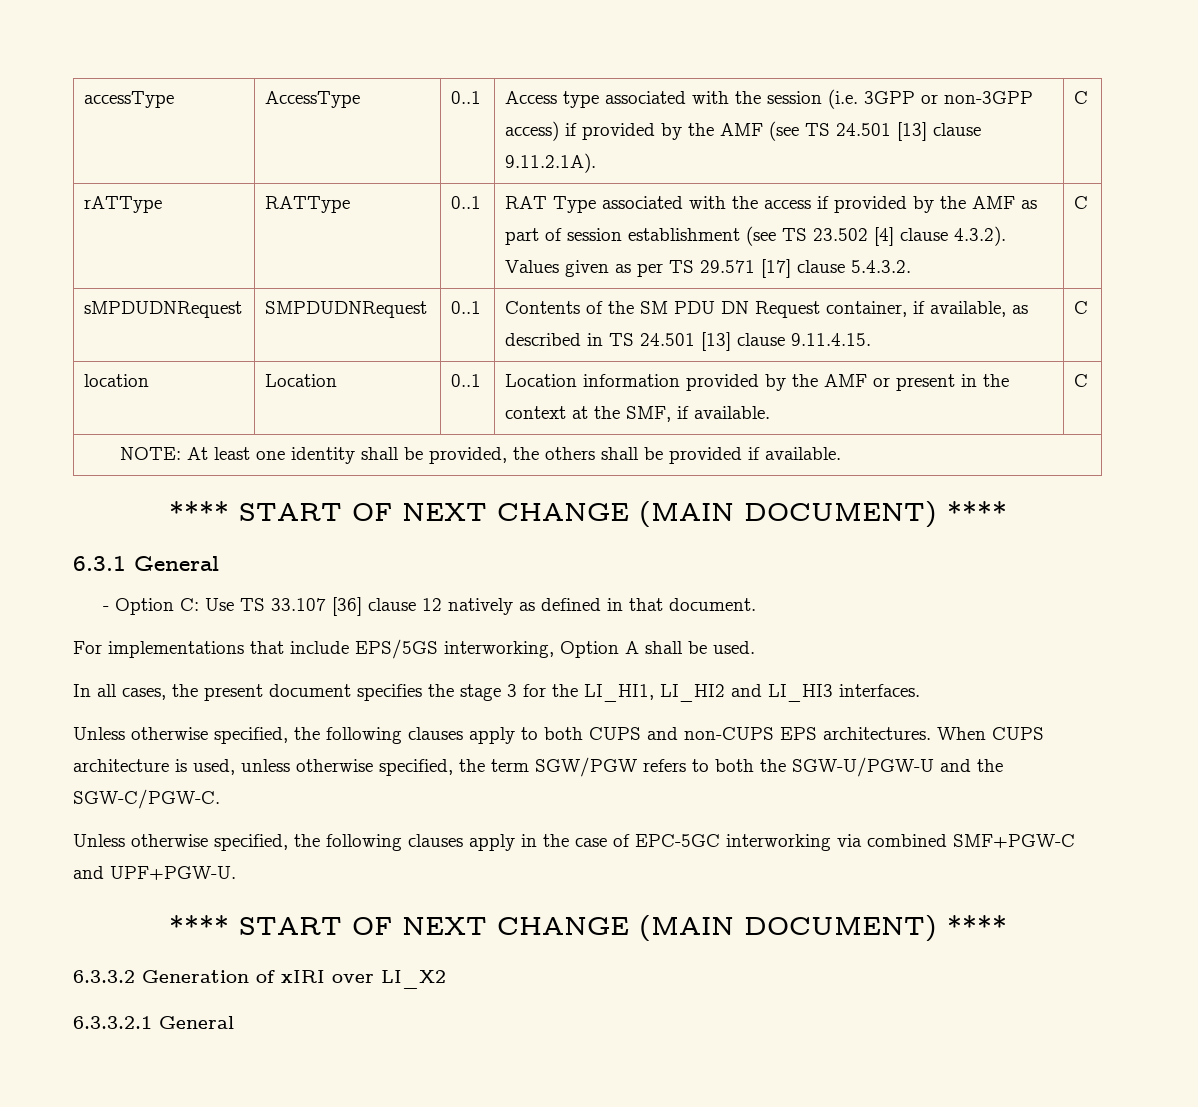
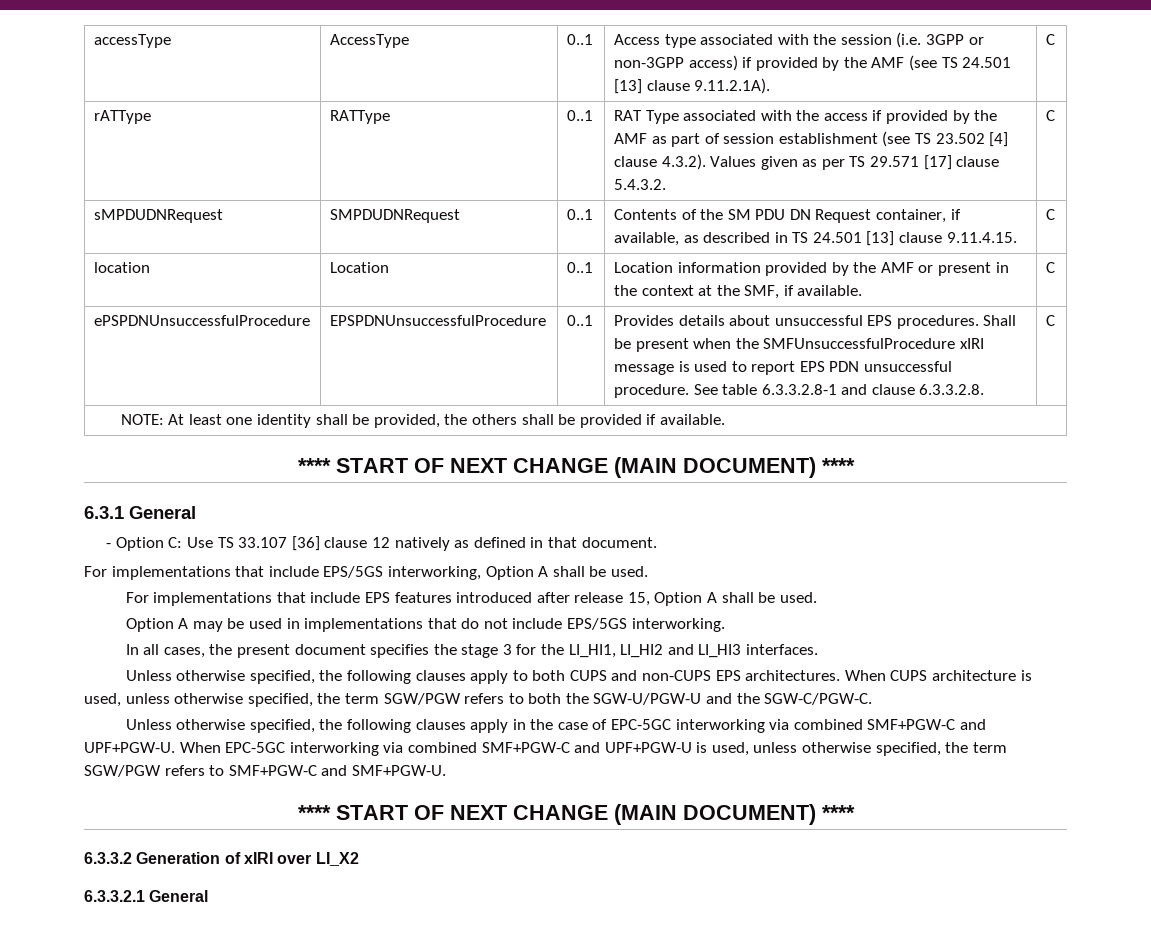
+ ePSPDNUnsuccessfulProcedure | EPSPDNUnsuccessfulProcedure | 0..1 | Provides details about unsuccessful EPS procedures. Shall be present when the SMFUnsuccessfulProcedure xIRI message is used to report EPS PDN unsuccessful procedure. See table 6.3.3.2.8-1 and clause 6.3.3.2.8. | C
+ For implementations that include EPS features introduced after release 15, Option A shall be used.
+ Option A may be used in implementations that do not include EPS/5GS interworking.
+ When EPC-5GC interworking via combined SMF+PGW-C and UPF+PGW-U is used, unless otherwise specified, the term SGW/PGW refers to SMF+PGW-C and SMF+PGW-U.

